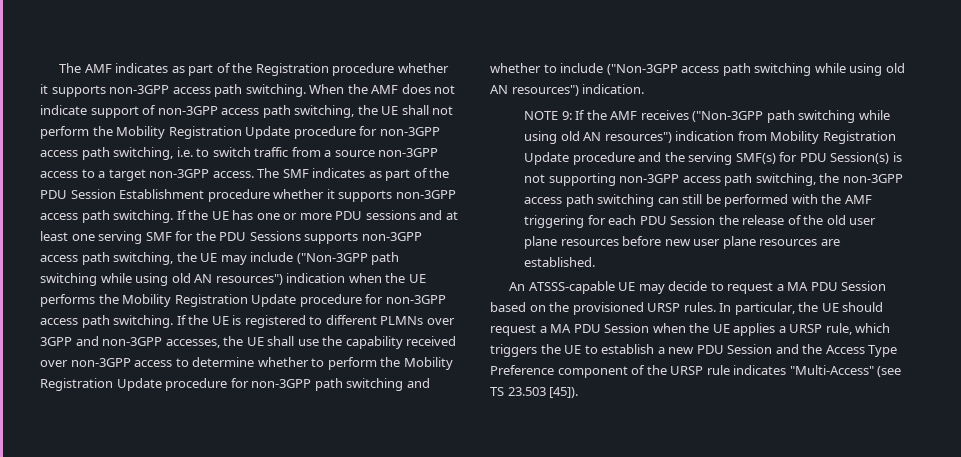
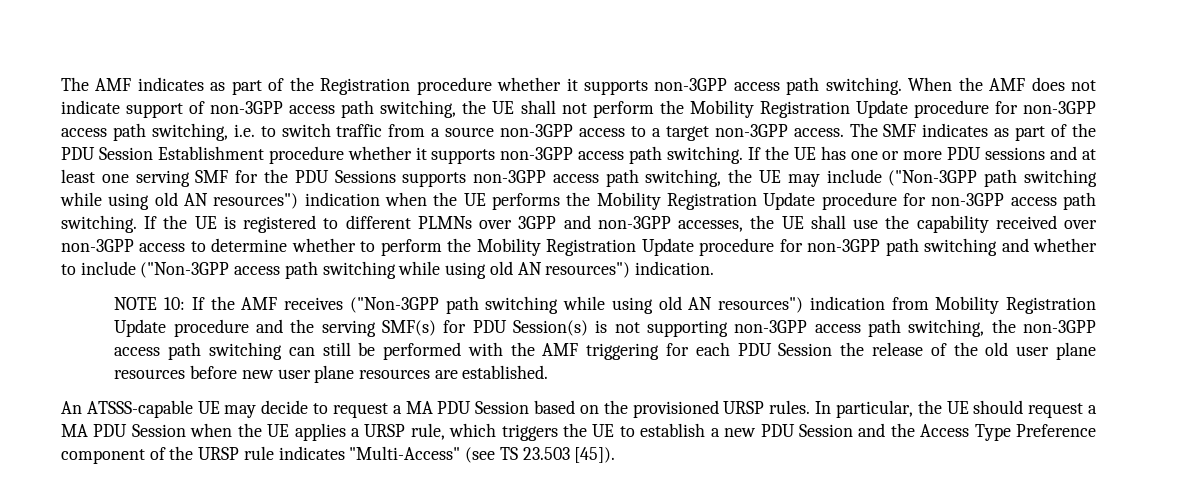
- NOTE 9:
+ NOTE 10:

